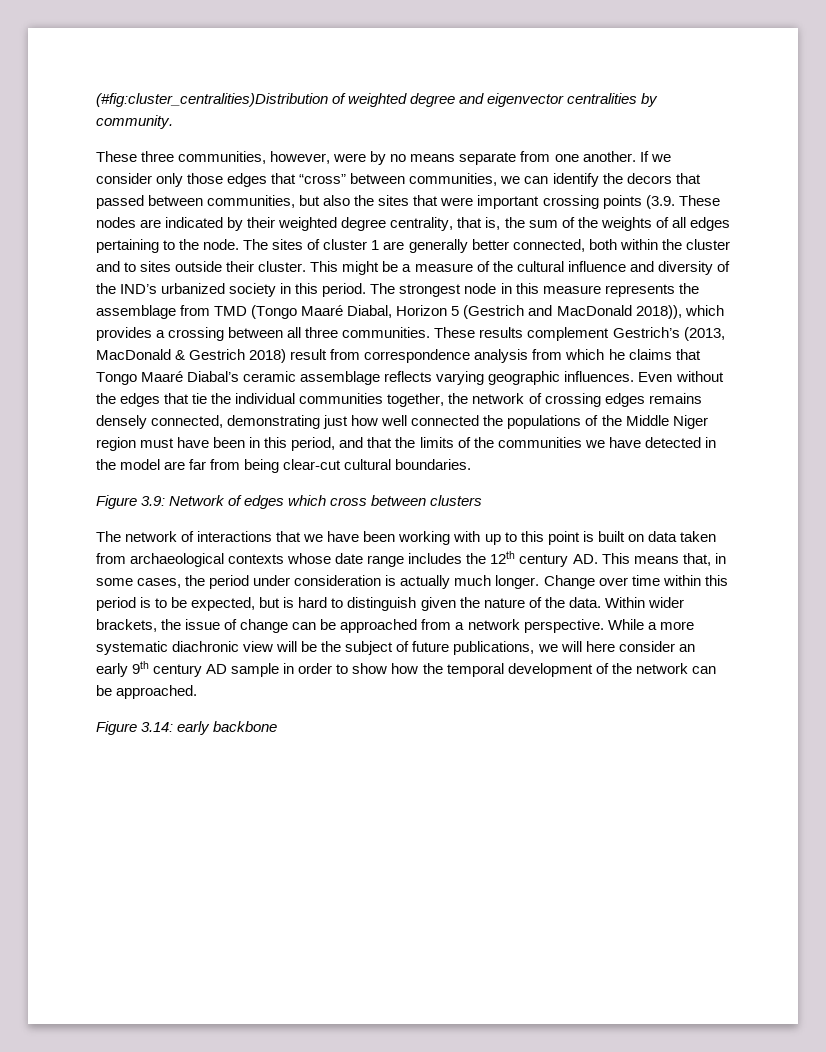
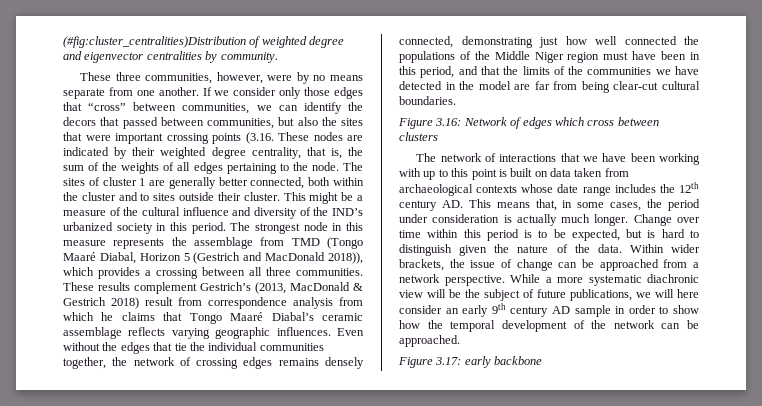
- If we consider only those edges that “cross” between communities, we can identify the decors that passed between communities, but also the sites that were important crossing points (3.9. These nodes are indicated by their weighted degree centrality, that is, the sum of the weights of all edges pertaining to the node.
+ If we consider only those edges that “cross” between communities, we can identify the decors that passed between communities, but also the sites that were important crossing points (3.16. These nodes are indicated by their weighted degree centrality, that is, the sum of the weights of all edges pertaining to the node.
- Figure 3.9: Network of edges which cross between clusters
+ Figure 3.16: Network of edges which cross between clusters
- Figure 3.14: early backbone
+ Figure 3.17: early backbone

